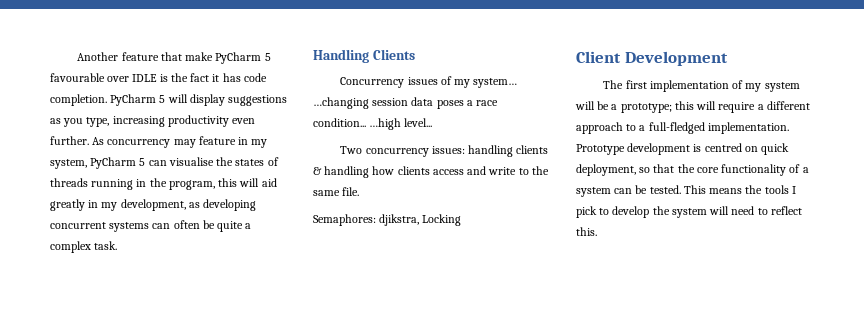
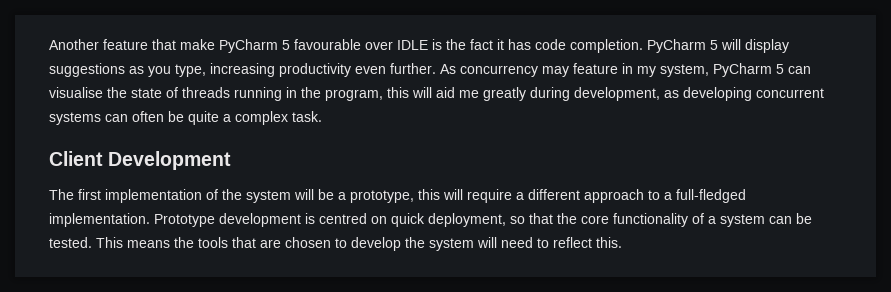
- As concurrency may feature in my system, PyCharm 5 can visualise the states of threads running in the program, this will aid greatly in my development, as developing concurrent systems can often be quite a complex task.
+ As concurrency may feature in my system, PyCharm 5 can visualise the state of threads running in the program, this will aid me greatly during development, as developing concurrent systems can often be quite a complex task.
- Handling Clients
- Concurrency issues of my system… …changing session data poses a race condition... …high level...
- Two concurrency issues: handling clients & handling how clients access and write to the same file.
- Semaphores: djikstra, Locking
- The first implementation of my system will be a prototype; this will require a different approach to a full-fledged implementation.
+ The first implementation of the system will be a prototype, this will require a different approach to a full-fledged implementation.
- This means the tools I pick to develop the system will need to reflect this.
+ This means the tools that are chosen to develop the system will need to reflect this.

